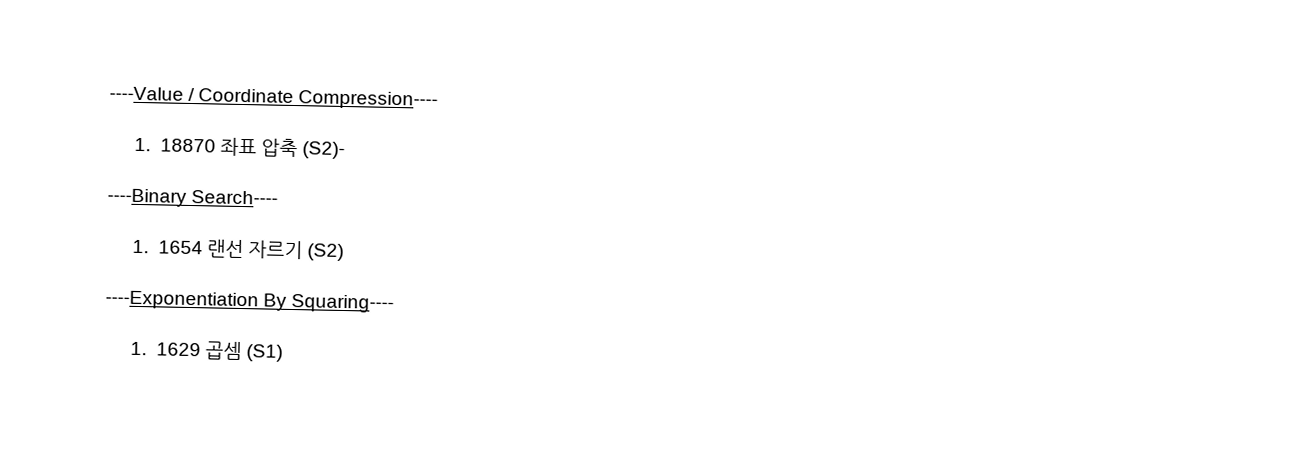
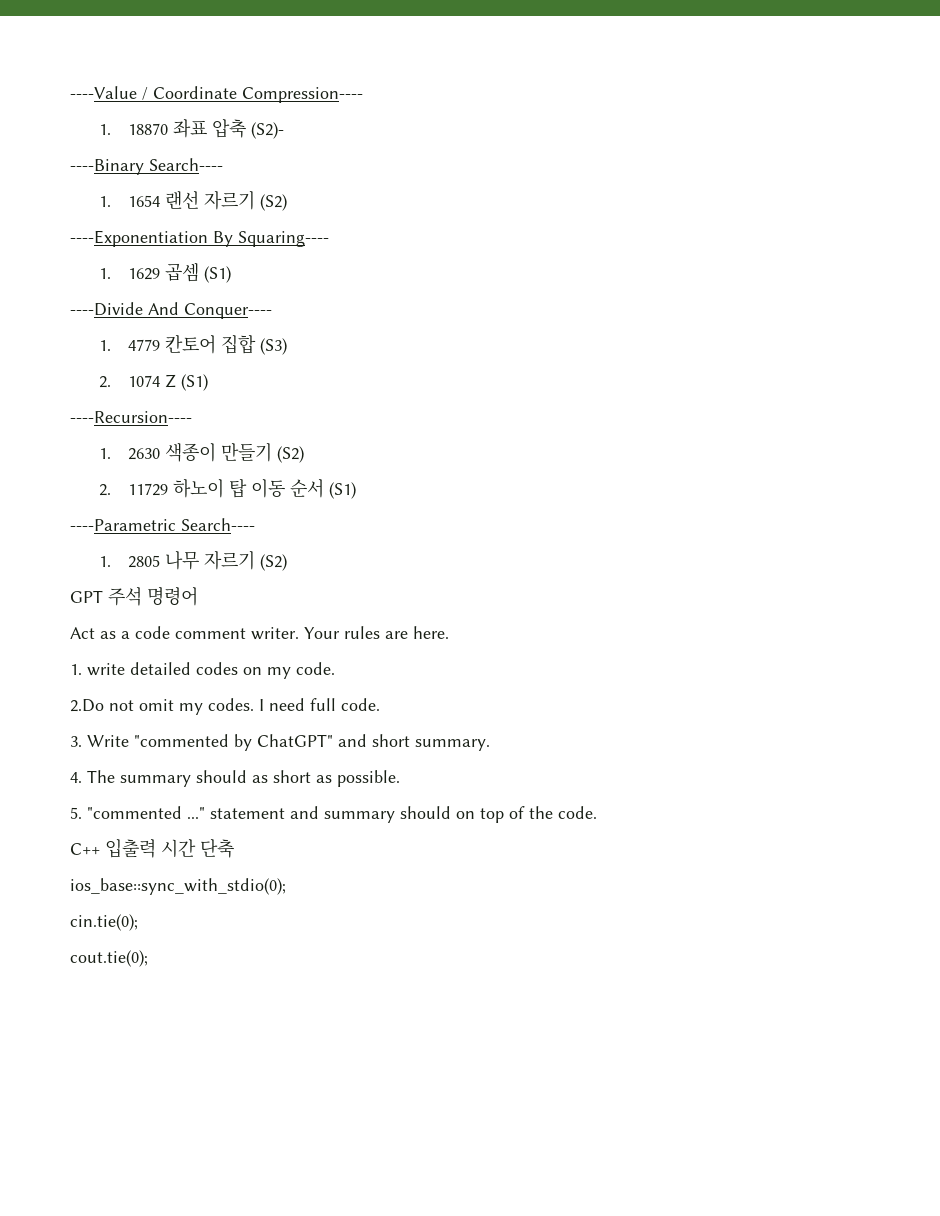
+ ----Divide And Conquer----
+ 1. 4779 칸토어 집합 (S3)
+ 2. 1074 Z (S1)
+ ----Recursion----
+ 1. 2630 색종이 만들기 (S2)
+ 2. 11729 하노이 탑 이동 순서 (S1)
+ ----Parametric Search----
+ 1. 2805 나무 자르기 (S2)
+ GPT 주석 명령어
+ Act as a code comment writer. Your rules are here.
+ 1. write detailed codes on my code.
+ 2.Do not omit my codes. I need full code.
+ 3. Write "commented by ChatGPT" and short summary.
+ 4. The summary should as short as possible.
+ 5. "commented ..." statement and summary should on top of the code.
+ C++ 입출력 시간 단축
+ ios_base::sync_with_stdio(0);
+ cin.tie(0);
+ cout.tie(0);

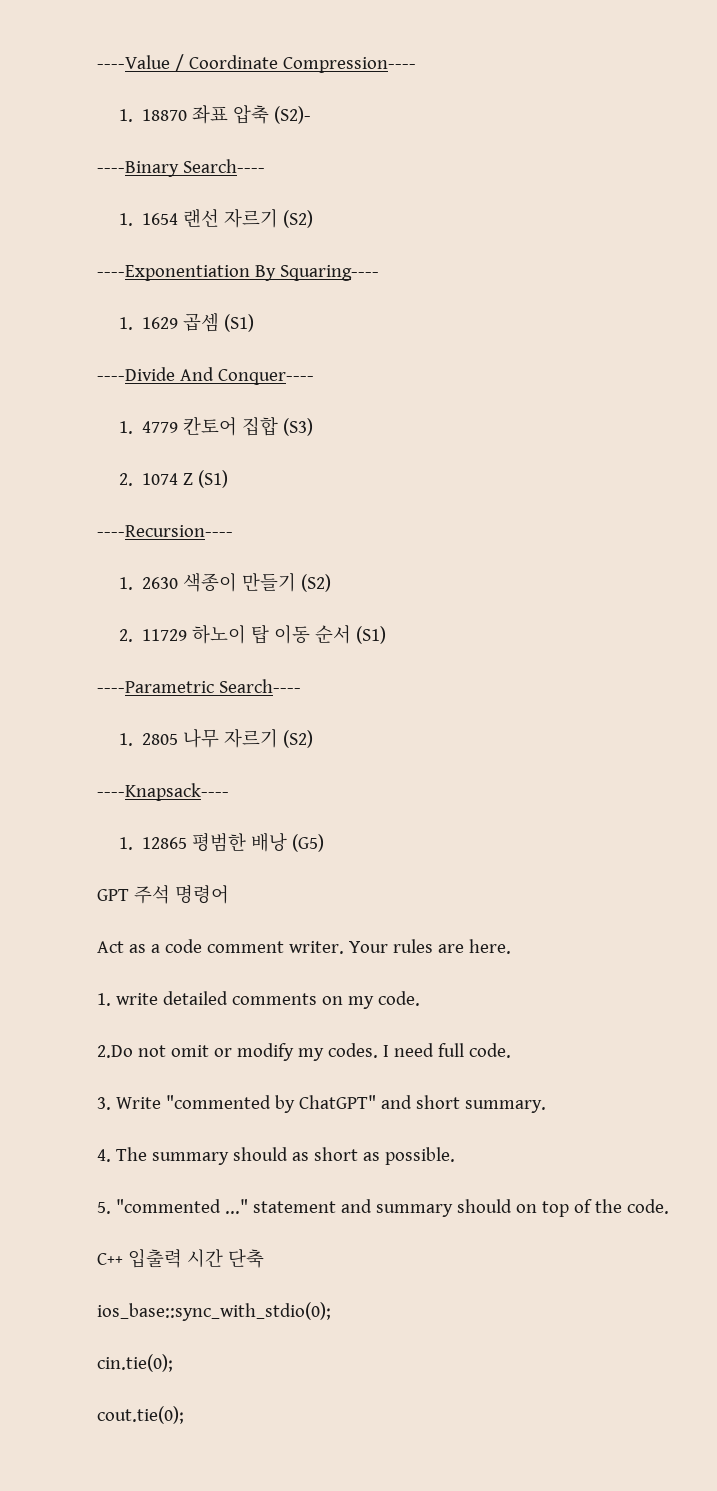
+ ----Knapsack----
+ 1. 12865 평범한 배낭 (G5)
- 1. write detailed codes on my code.
+ 1. write detailed comments on my code.
- 2.Do not omit my codes.
+ 2.Do not omit or modify my codes.

